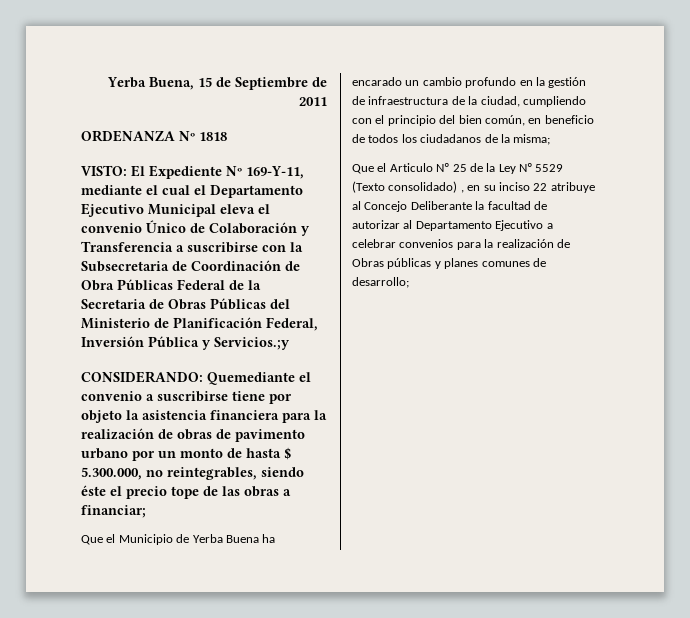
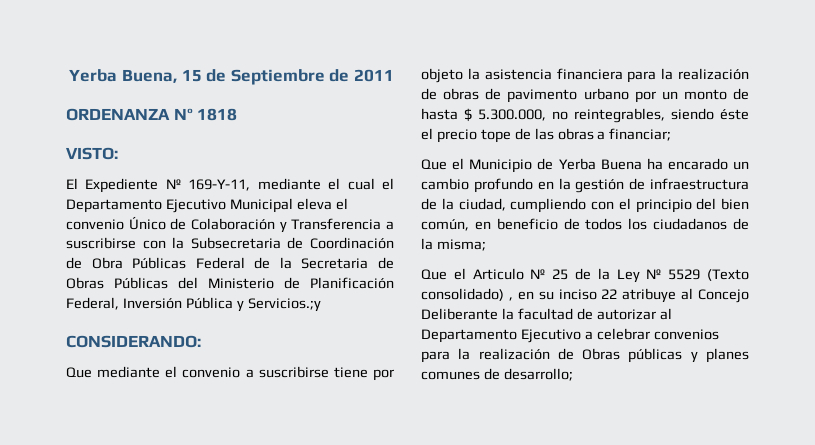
- VISTO: El Expediente Nº 169-Y-11, mediante el cual el Departamento Ejecutivo Municipal eleva el convenio Único de Colaboración y Transferencia a suscribirse con la Subsecretaria de Coordinación de Obra Públicas Federal de la Secretaria de Obras Públicas del Ministerio de Planificación Federal, Inversión Pública y Servicios.;y
+ VISTO:
+ El Expediente Nº 169-Y-11, mediante el cual el Departamento Ejecutivo Municipal eleva el convenio Único de Colaboración y Transferencia a suscribirse con la Subsecretaria de Coordinación de Obra Públicas Federal de la Secretaria de Obras Públicas del Ministerio de Planificación Federal, Inversión Pública y Servicios.;y
- CONSIDERANDO: Quemediante el convenio a suscribirse tiene por objeto la asistencia financiera para la realización de obras de pavimento urbano por un monto de hasta $ 5.300.000, no reintegrables, siendo éste el precio tope de las obras a financiar;
+ CONSIDERANDO:
+ Que mediante el convenio a suscribirse tiene por objeto la asistencia financiera para la realización de obras de pavimento urbano por un monto de hasta $ 5.300.000, no reintegrables, siendo éste el precio tope de las obras a financiar;

